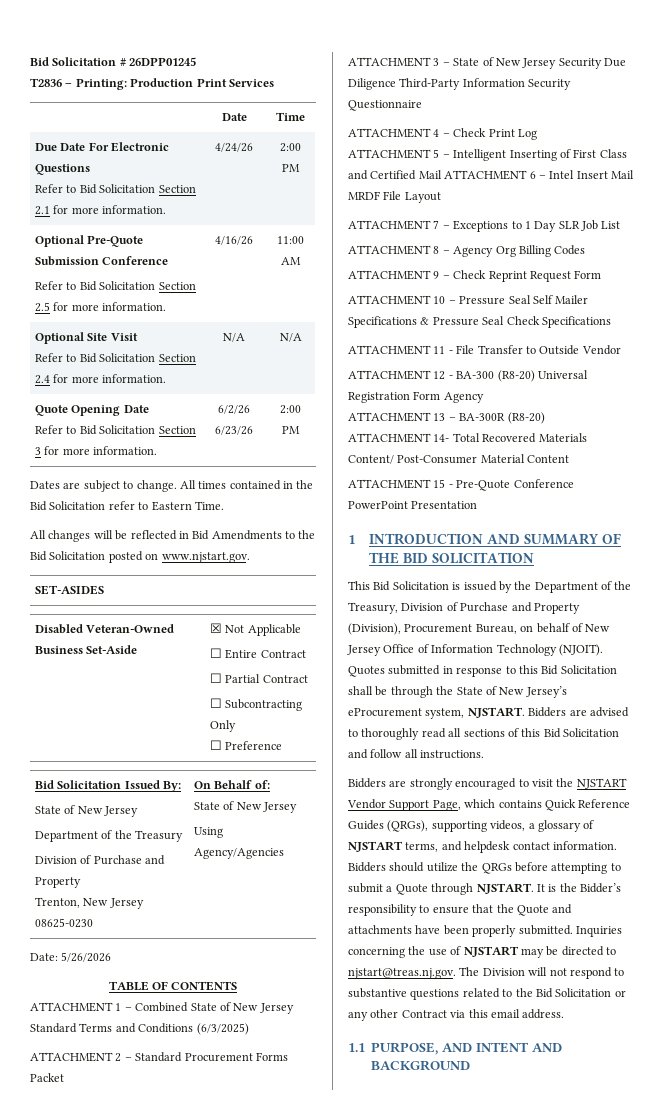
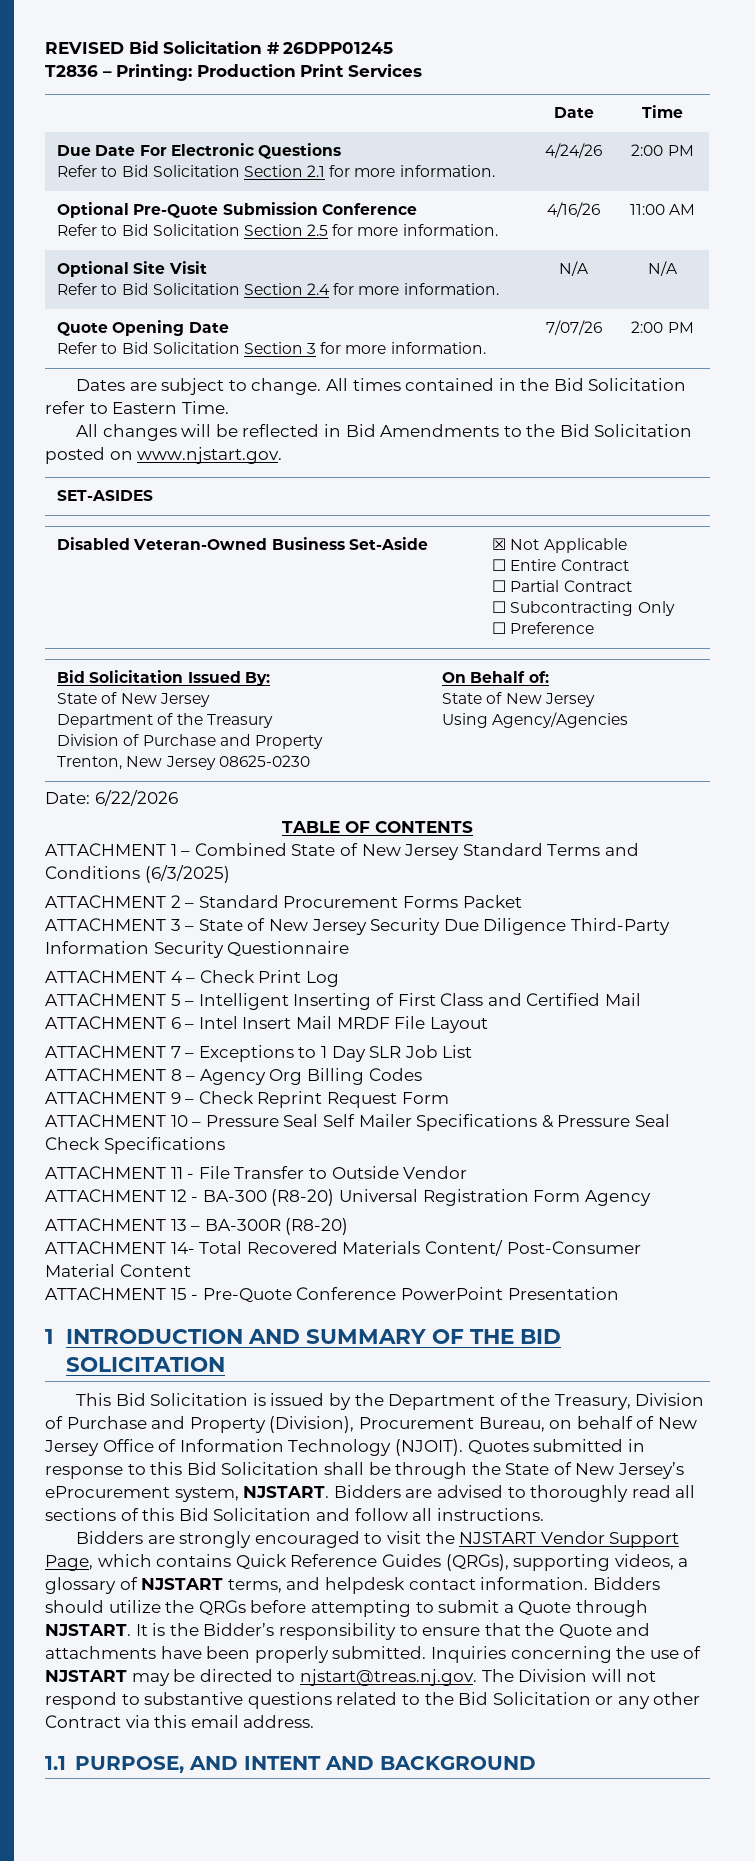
- Bid Solicitation # 26DPP01245
+ REVISED Bid Solicitation # 26DPP01245
  Quote Opening Date
- Refer to Bid Solicitation Section 3 for more information. | 6/2/26 6/23/26 | 2:00 PM
+ Refer to Bid Solicitation Section 3 for more information. | 7/07/26 | 2:00 PM
- Date: 5/26/2026
+ Date: 6/22/2026

